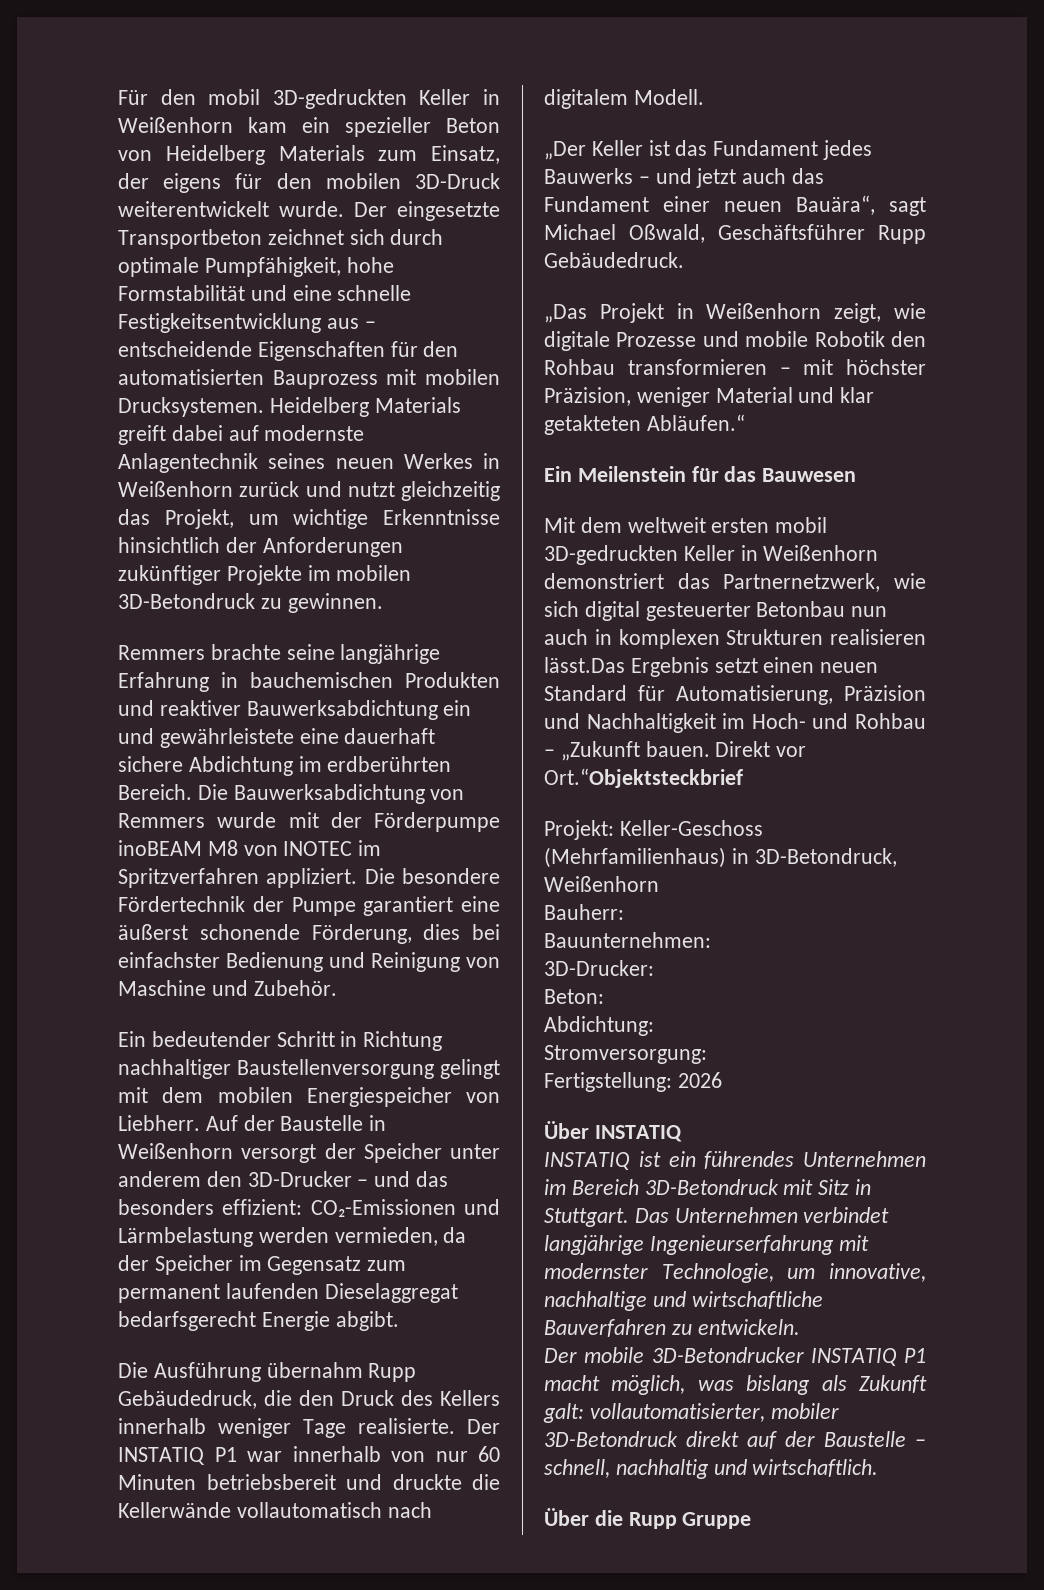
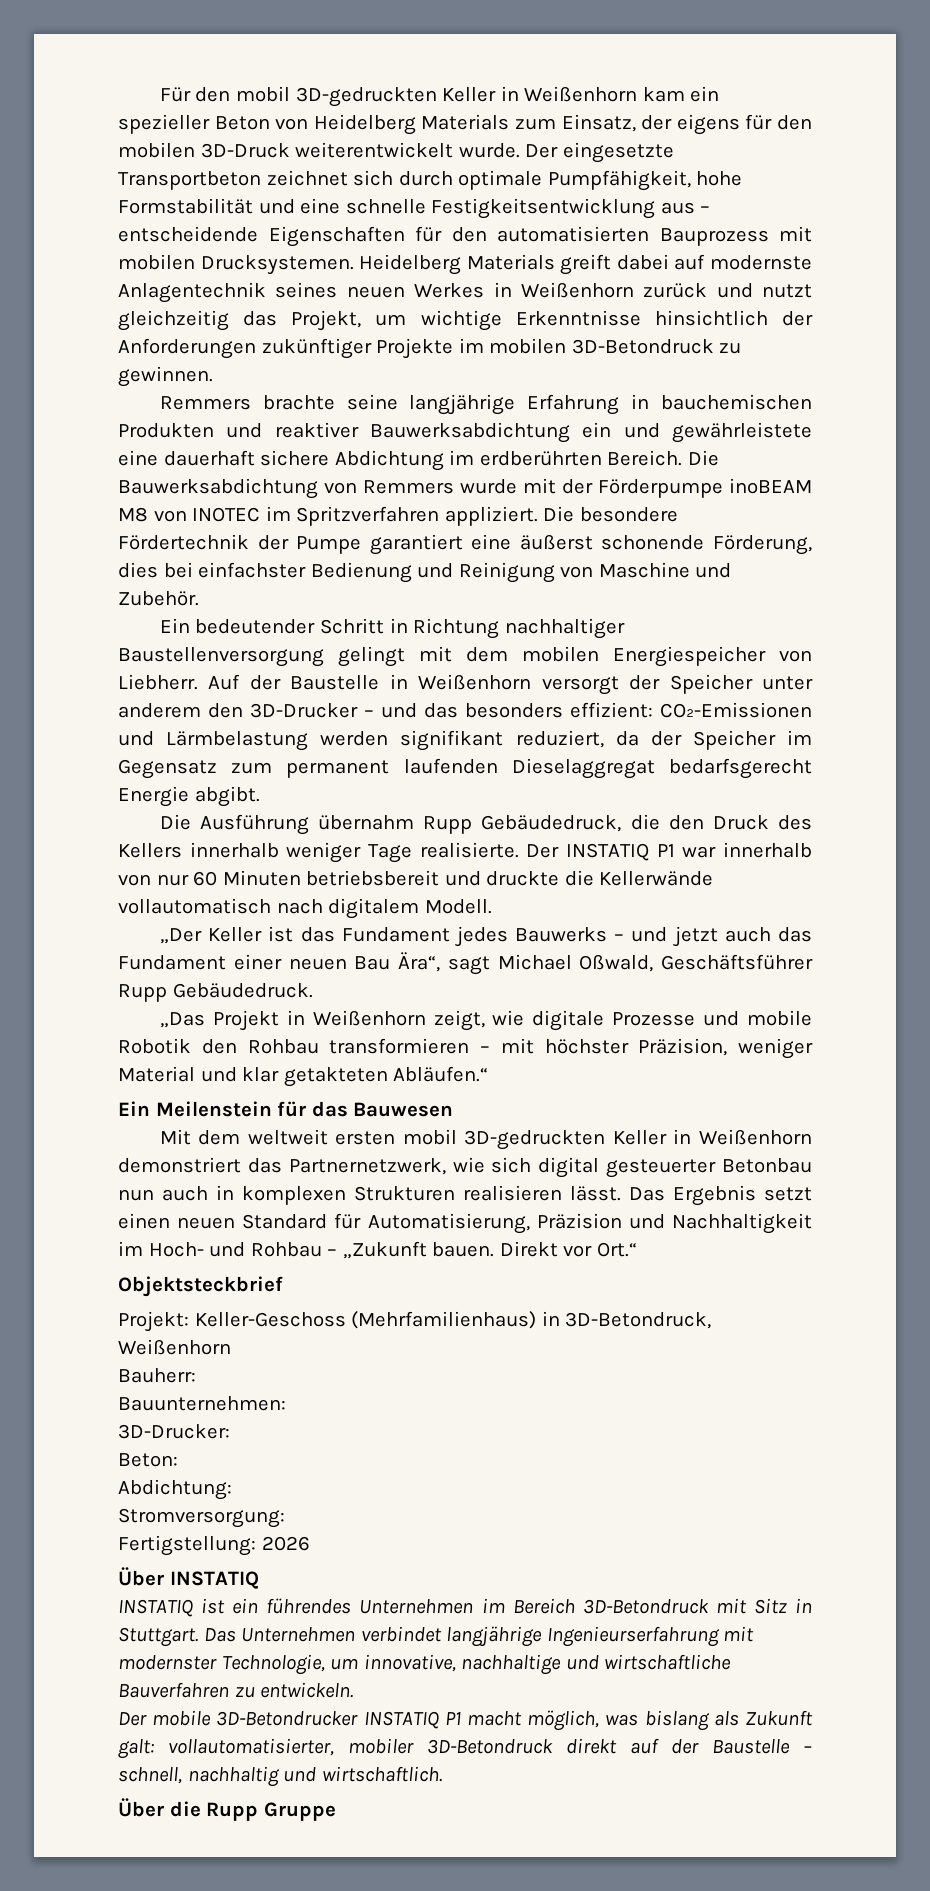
- Auf der Baustelle in Weißenhorn versorgt der Speicher unter anderem den 3D-Drucker – und das besonders effizient: CO₂-Emissionen und Lärmbelastung werden vermieden, da der Speicher im Gegensatz zum permanent laufenden Dieselaggregat bedarfsgerecht Energie abgibt.
+ Auf der Baustelle in Weißenhorn versorgt der Speicher unter anderem den 3D-Drucker – und das besonders effizient: CO₂-Emissionen und Lärmbelastung werden signifikant reduziert, da der Speicher im Gegensatz zum permanent laufenden Dieselaggregat bedarfsgerecht Energie abgibt.
- „Der Keller ist das Fundament jedes Bauwerks – und jetzt auch das Fundament einer neuen Bauära“, sagt Michael Oßwald, Geschäftsführer Rupp Gebäudedruck.
+ „Der Keller ist das Fundament jedes Bauwerks – und jetzt auch das Fundament einer neuen Bau Ära“, sagt Michael Oßwald, Geschäftsführer Rupp Gebäudedruck.
- Mit dem weltweit ersten mobil 3D-gedruckten Keller in Weißenhorn demonstriert das Partnernetzwerk, wie sich digital gesteuerter Betonbau nun auch in komplexen Strukturen realisieren lässt.Das Ergebnis setzt einen neuen Standard für Automatisierung, Präzision und Nachhaltigkeit im Hoch- und Rohbau – „Zukunft bauen.
+ Mit dem weltweit ersten mobil 3D-gedruckten Keller in Weißenhorn demonstriert das Partnernetzwerk, wie sich digital gesteuerter Betonbau nun auch in komplexen Strukturen realisieren lässt. Das Ergebnis setzt einen neuen Standard für Automatisierung, Präzision und Nachhaltigkeit im Hoch- und Rohbau – „Zukunft bauen.
- Direkt vor Ort.“Objektsteckbrief
+ Direkt vor Ort.“
+ Objektsteckbrief

